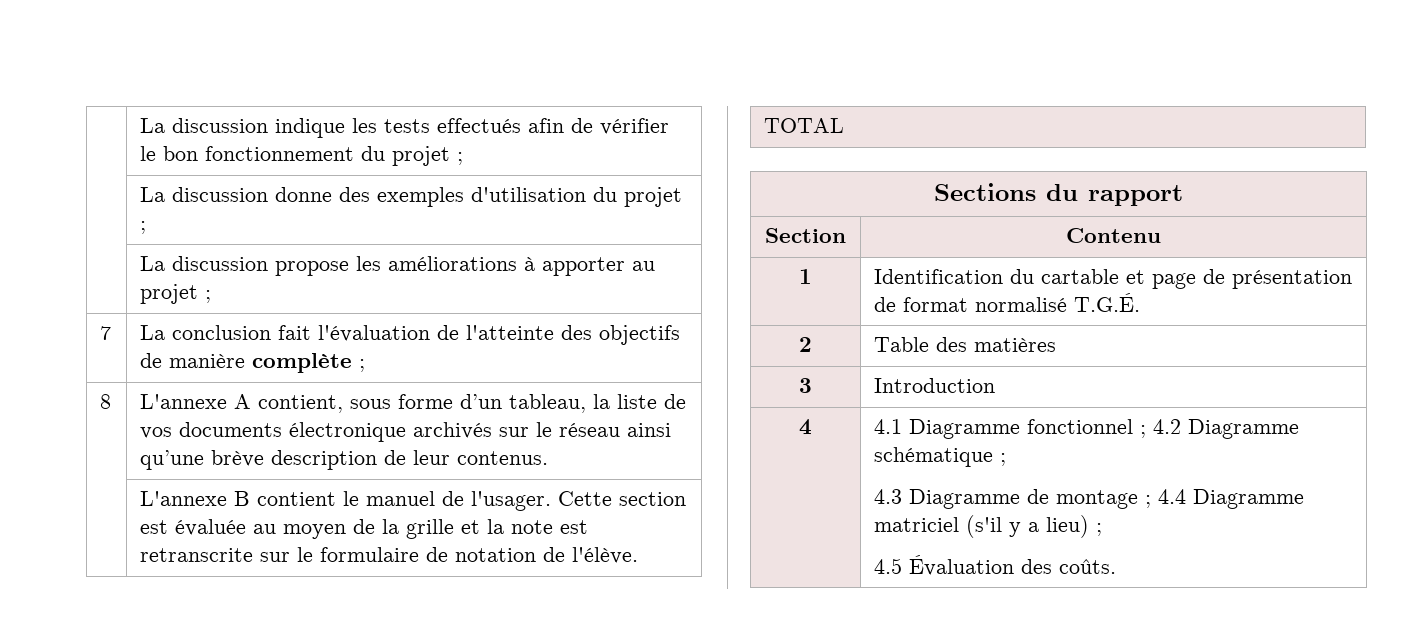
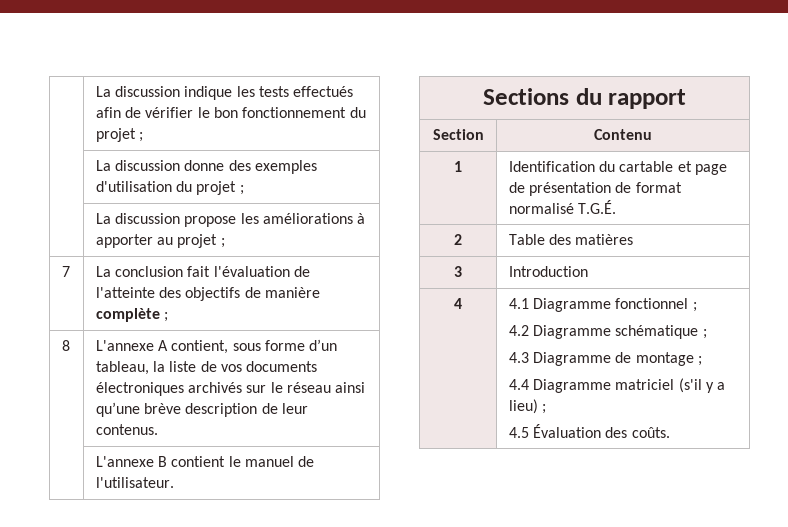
- 8 | L'annexe A contient, sous forme d’un tableau, la liste de vos documents électronique archivés sur le réseau ainsi qu’une brève description de leur contenus.
+ 8 | L'annexe A contient, sous forme d’un tableau, la liste de vos documents électroniques archivés sur le réseau ainsi qu’une brève description de leur contenus.
- | L'annexe B contient le manuel de l'usager. Cette section est évaluée au moyen de la grille et la note est retranscrite sur le formulaire de notation de l'élève.
- TOTAL
+ | L'annexe B contient le manuel de l'utilisateur.
- 4 | 4.1 Diagramme fonctionnel ; 4.2 Diagramme schématique ;
- 4.3 Diagramme de montage ; 4.4 Diagramme matriciel (s'il y a lieu) ;
+ 4 | 4.1 Diagramme fonctionnel ;
+ 4.2 Diagramme schématique ;
+ 4.3 Diagramme de montage ;
+ 4.4 Diagramme matriciel (s'il y a lieu) ;

